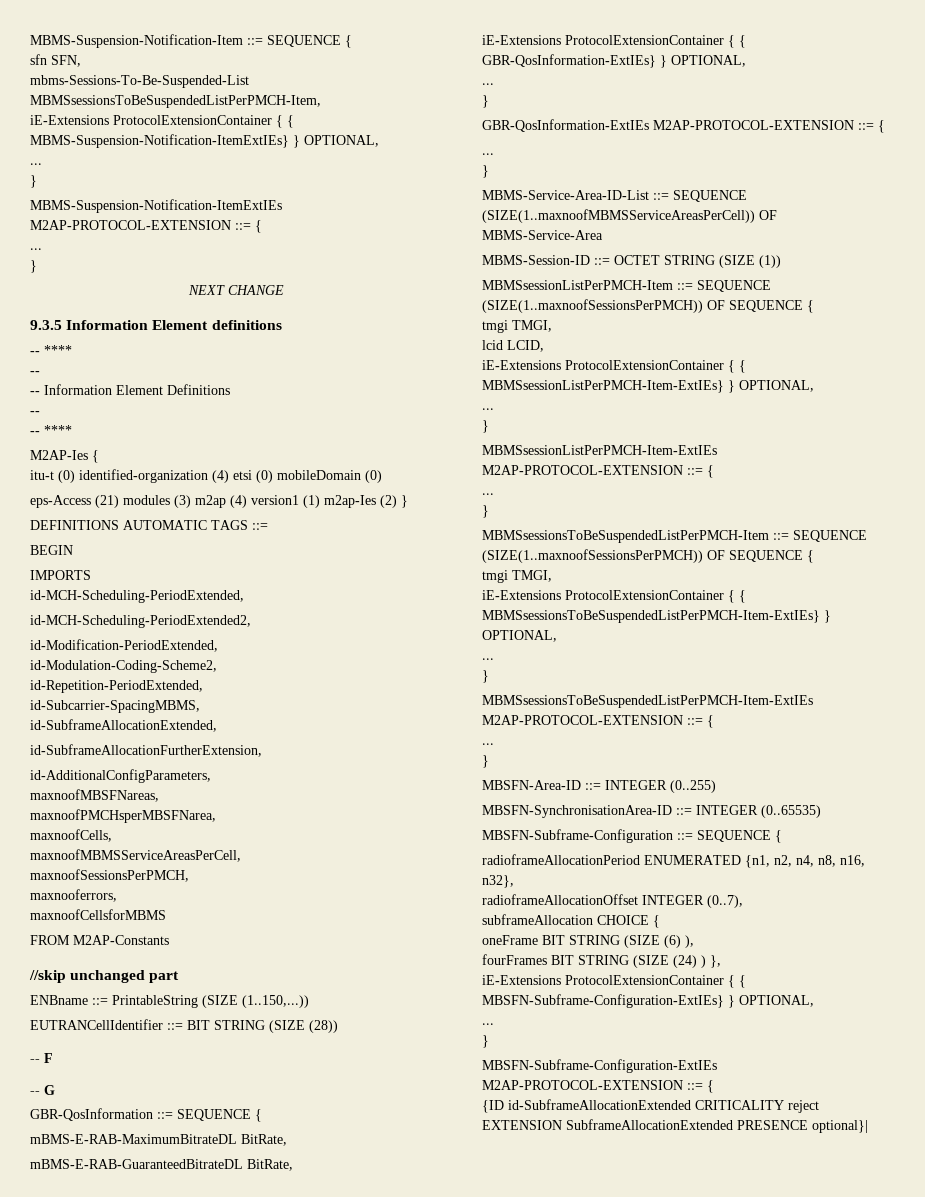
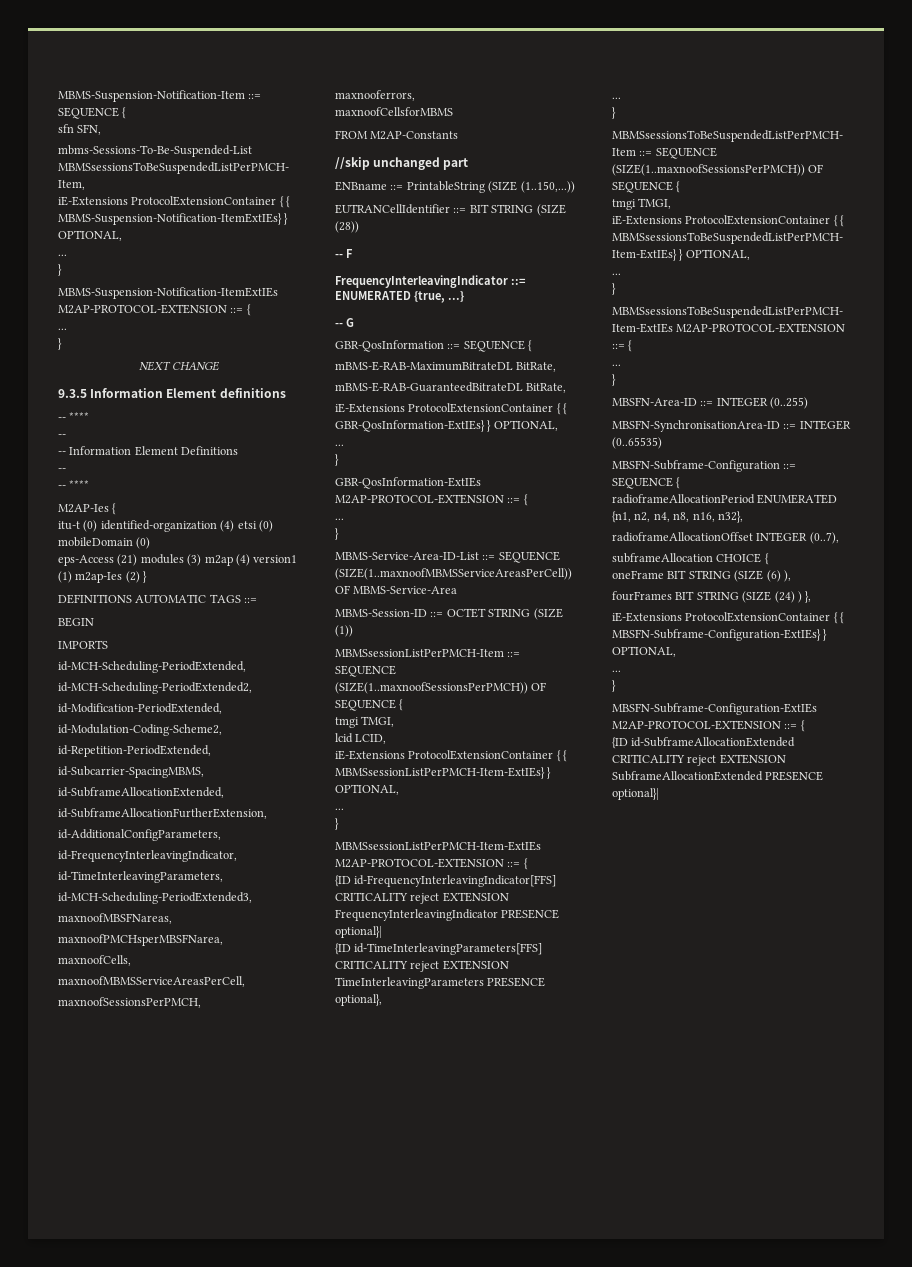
+ id-FrequencyInterleavingIndicator,
+ id-TimeInterleavingParameters,
+ id-MCH-Scheduling-PeriodExtended3,
+ FrequencyInterleavingIndicator ::= ENUMERATED {true, ...}
+ {ID id-FrequencyInterleavingIndicator[FFS] CRITICALITY reject EXTENSION FrequencyInterleavingIndicator PRESENCE optional}|
+ {ID id-TimeInterleavingParameters[FFS] CRITICALITY reject EXTENSION TimeInterleavingParameters PRESENCE optional},

